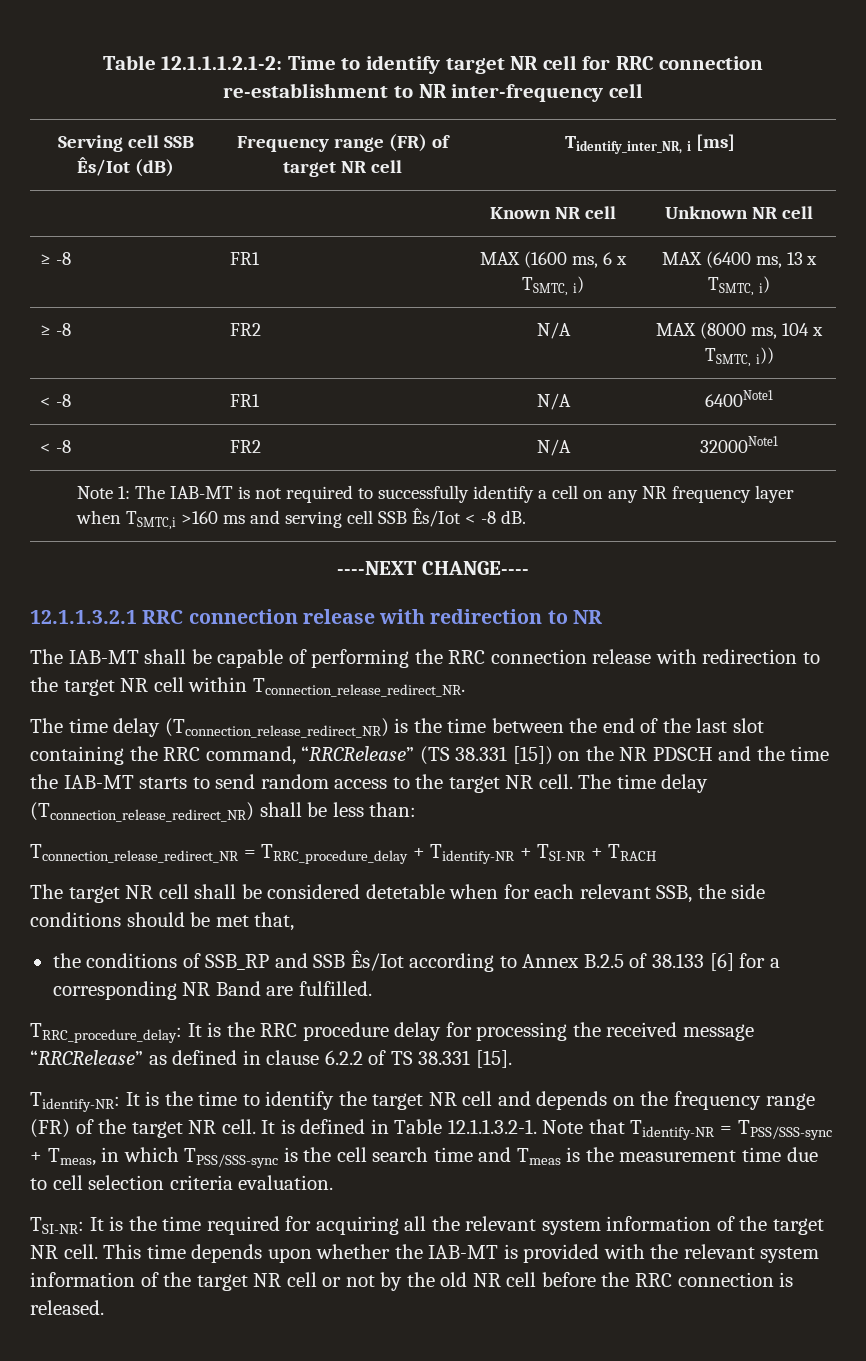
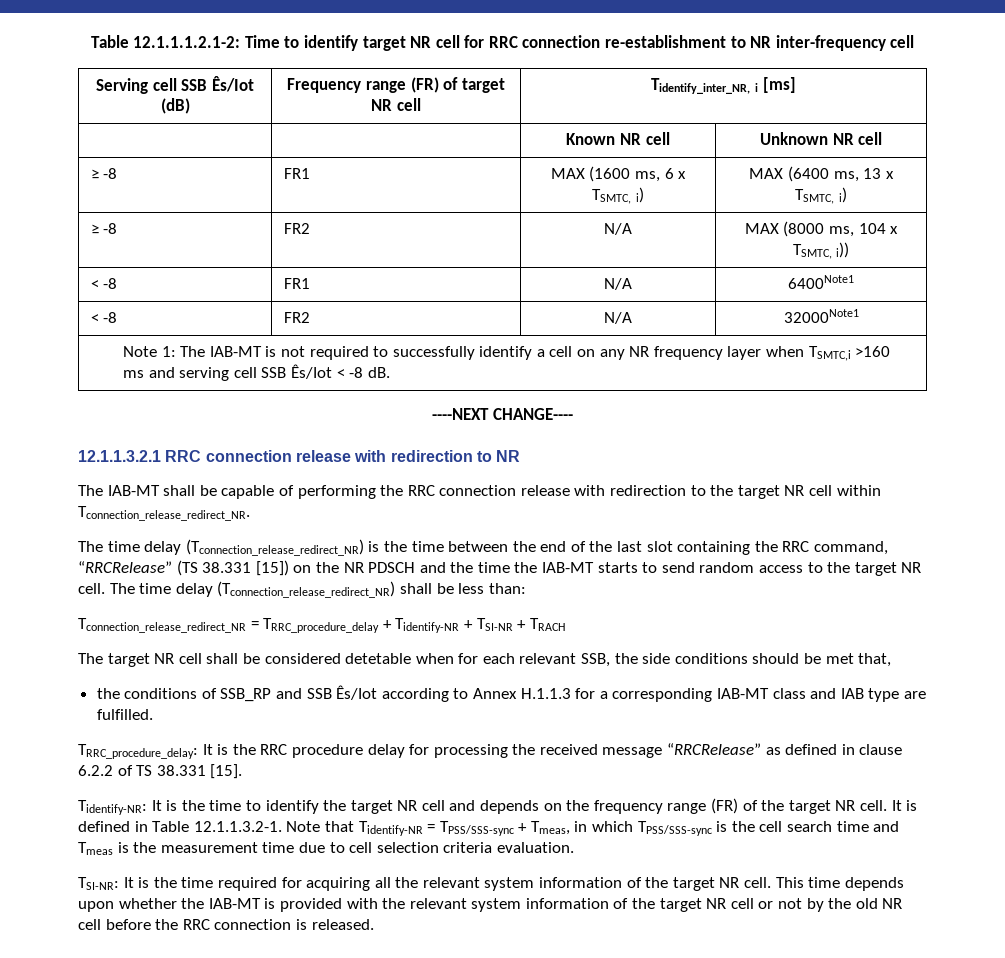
- the conditions of SSB_RP and SSB Ês/Iot according to Annex B.2.5 of 38.133 [6] for a corresponding NR Band are fulfilled.
+ the conditions of SSB_RP and SSB Ês/Iot according to Annex H.1.1.3 for a corresponding IAB-MT class and IAB type are fulfilled.

